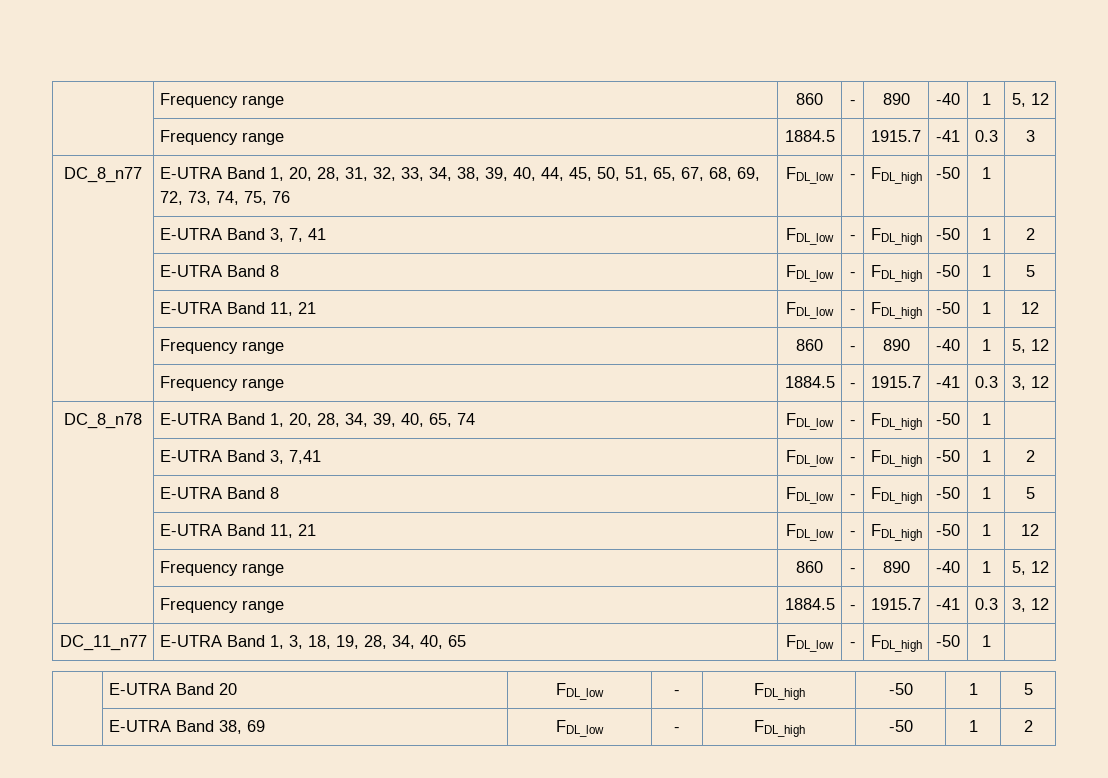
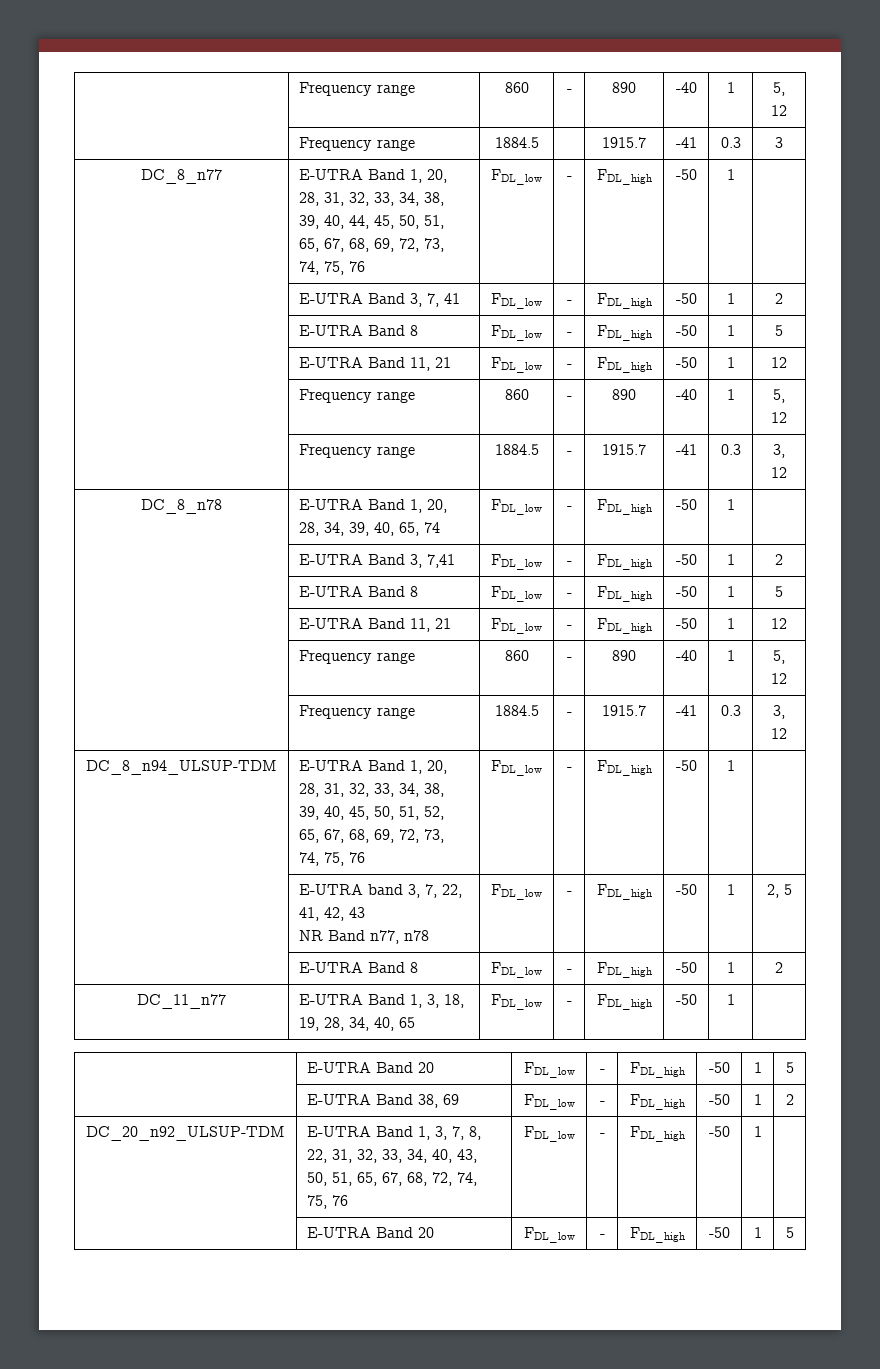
+ DC_8_n94_ULSUP-TDM | E-UTRA Band 1, 20, 28, 31, 32, 33, 34, 38, 39, 40, 45, 50, 51, 52, 65, 67, 68, 69, 72, 73, 74, 75, 76 | FDL_low | - | FDL_high | -50 | 1 |
+ | E-UTRA band 3, 7, 22, 41, 42, 43
+ NR Band n77, n78 | FDL_low | - | FDL_high | -50 | 1 | 2, 5
+ | E-UTRA Band 8 | FDL_low | - | FDL_high | -50 | 1 | 2
+ DC_20_n92_ULSUP-TDM | E-UTRA Band 1, 3, 7, 8, 22, 31, 32, 33, 34, 40, 43, 50, 51, 65, 67, 68, 72, 74, 75, 76 | FDL_low | - | FDL_high | -50 | 1 |
+ | E-UTRA Band 20 | FDL_low | - | FDL_high | -50 | 1 | 5

